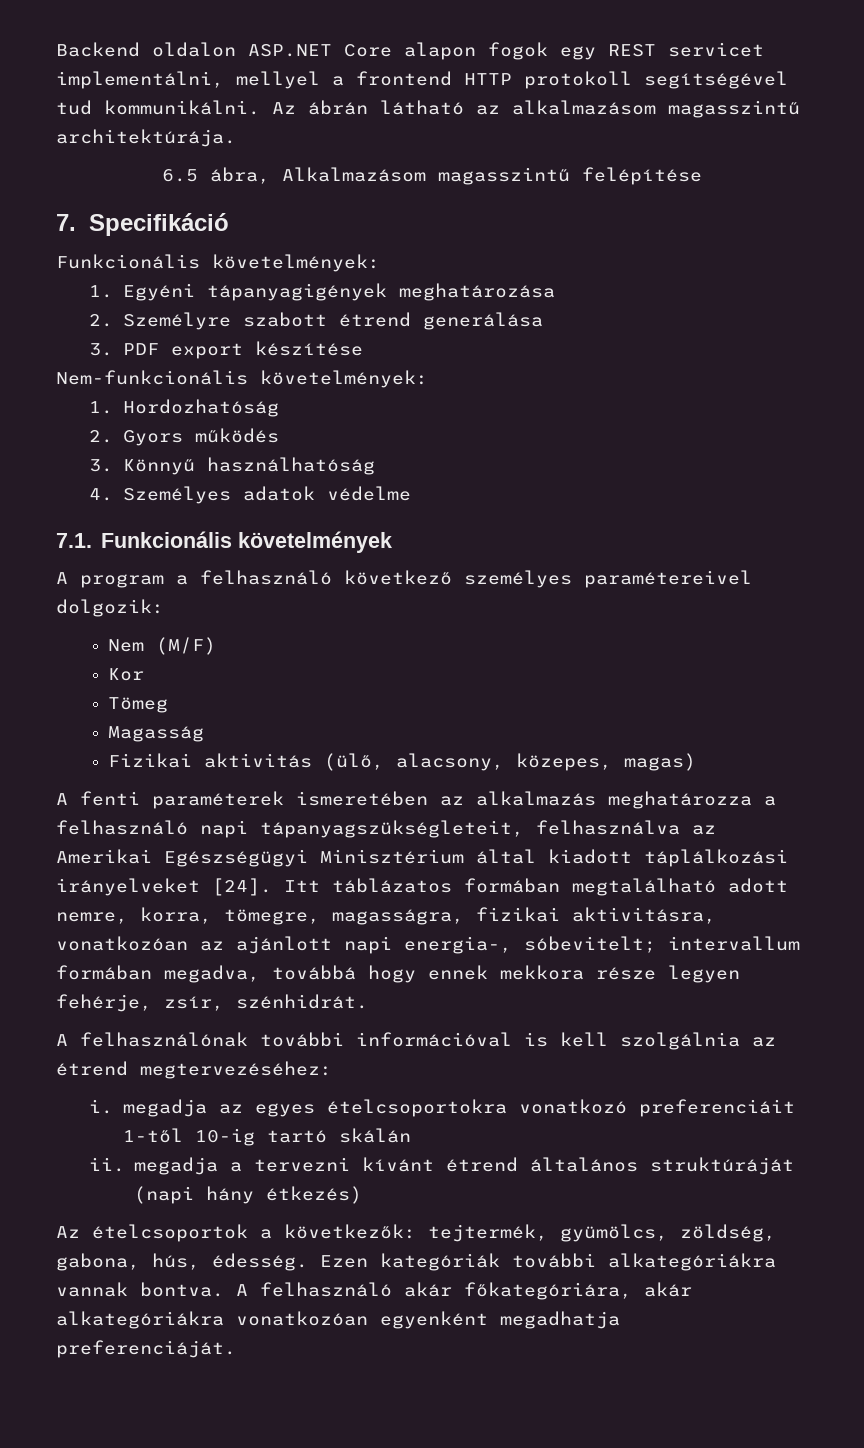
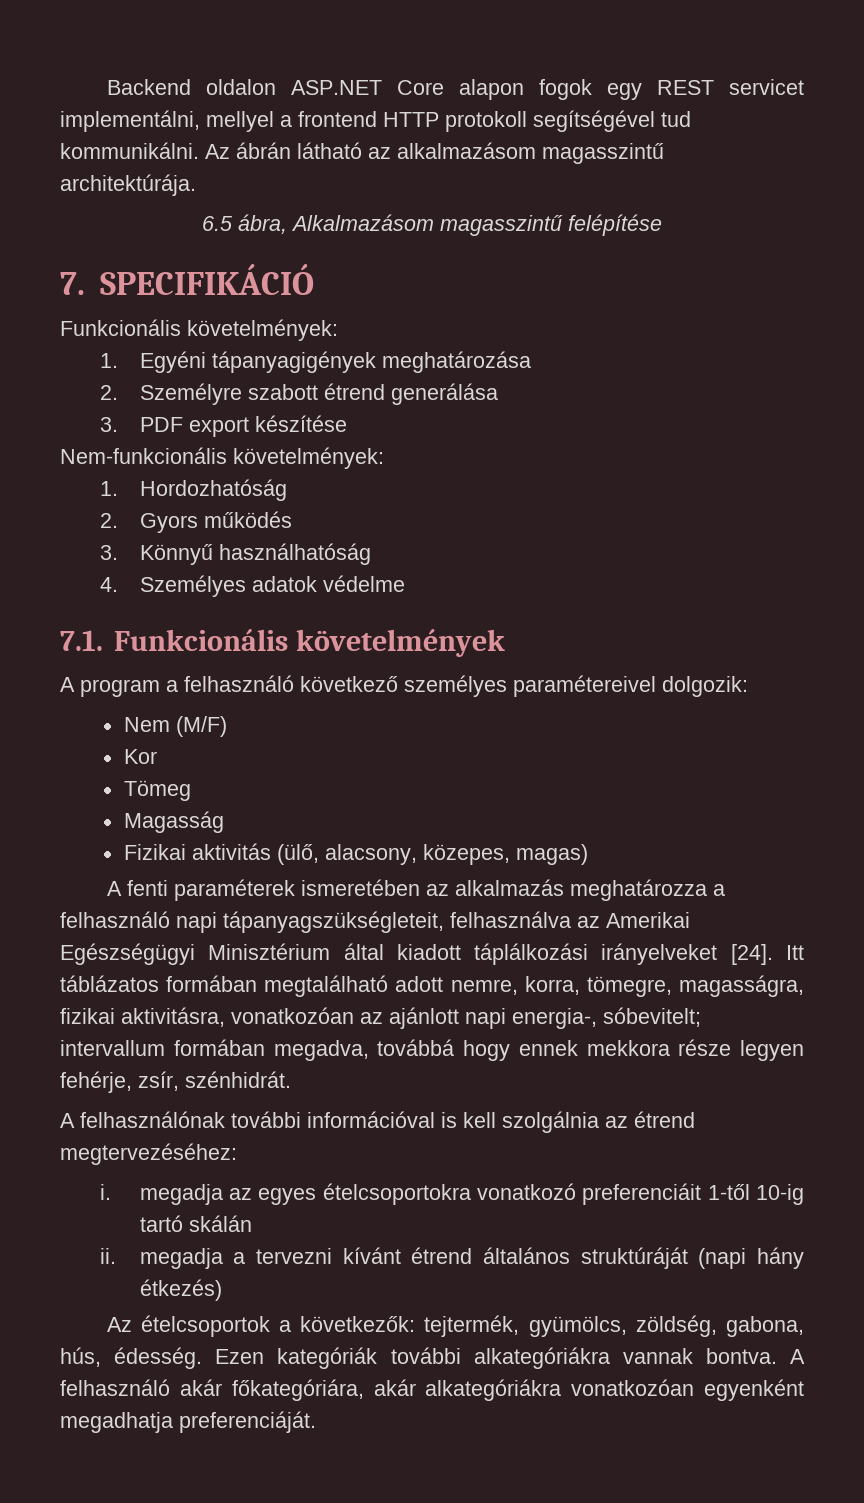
- 7. Specifikáció
+ 7. SPECIFIKÁCIÓ

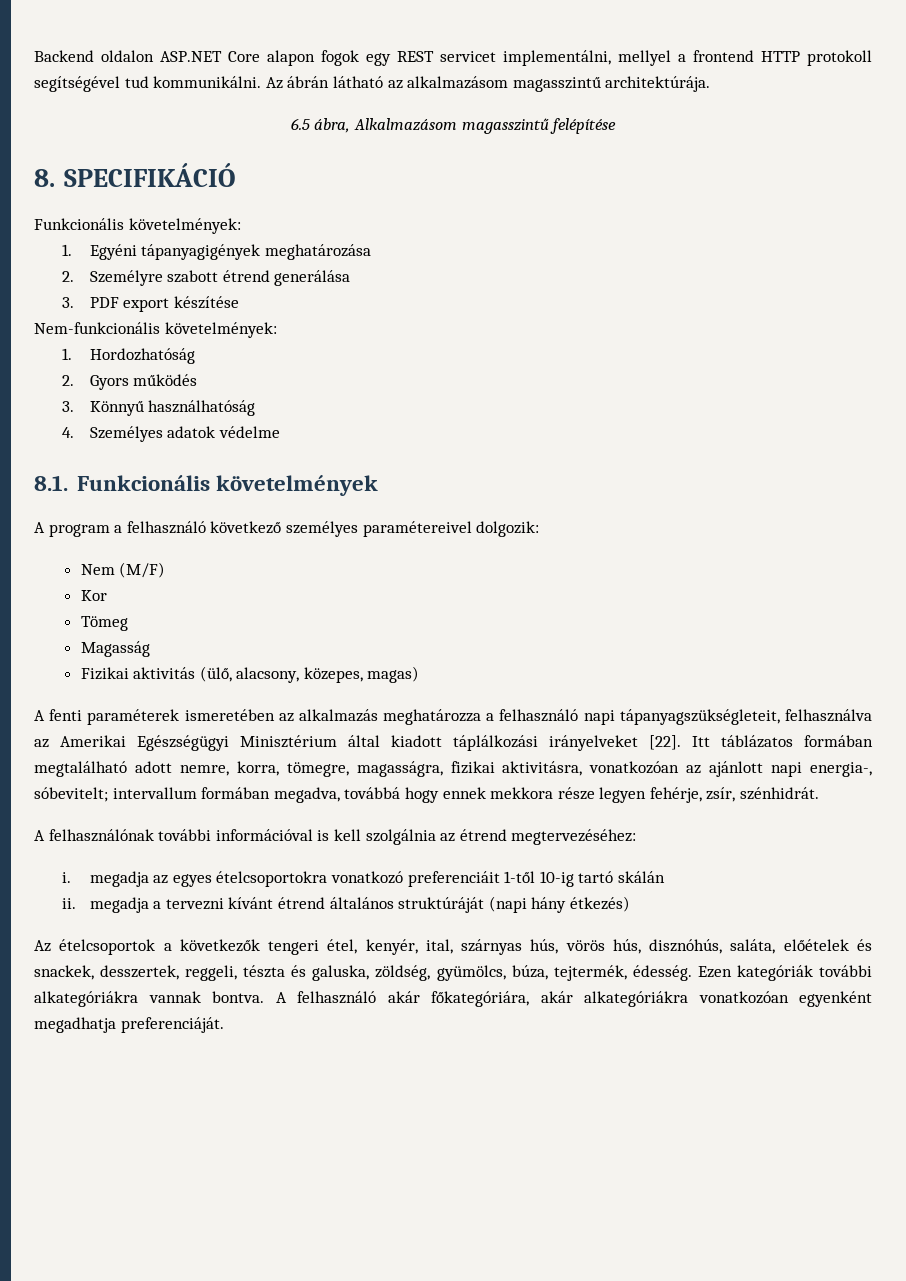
- 7. SPECIFIKÁCIÓ
+ 8. SPECIFIKÁCIÓ
- 7.1. Funkcionális követelmények
+ 8.1. Funkcionális követelmények
- A fenti paraméterek ismeretében az alkalmazás meghatározza a felhasználó napi tápanyagszükségleteit, felhasználva az Amerikai Egészségügyi Minisztérium által kiadott táplálkozási irányelveket [24].
+ A fenti paraméterek ismeretében az alkalmazás meghatározza a felhasználó napi tápanyagszükségleteit, felhasználva az Amerikai Egészségügyi Minisztérium által kiadott táplálkozási irányelveket [22].
- Az ételcsoportok a következők: tejtermék, gyümölcs, zöldség, gabona, hús, édesség.
+ Az ételcsoportok a következők tengeri étel, kenyér, ital, szárnyas hús, vörös hús, disznóhús, saláta, előételek és snackek, desszertek, reggeli, tészta és galuska, zöldség, gyümölcs, búza, tejtermék, édesség.

